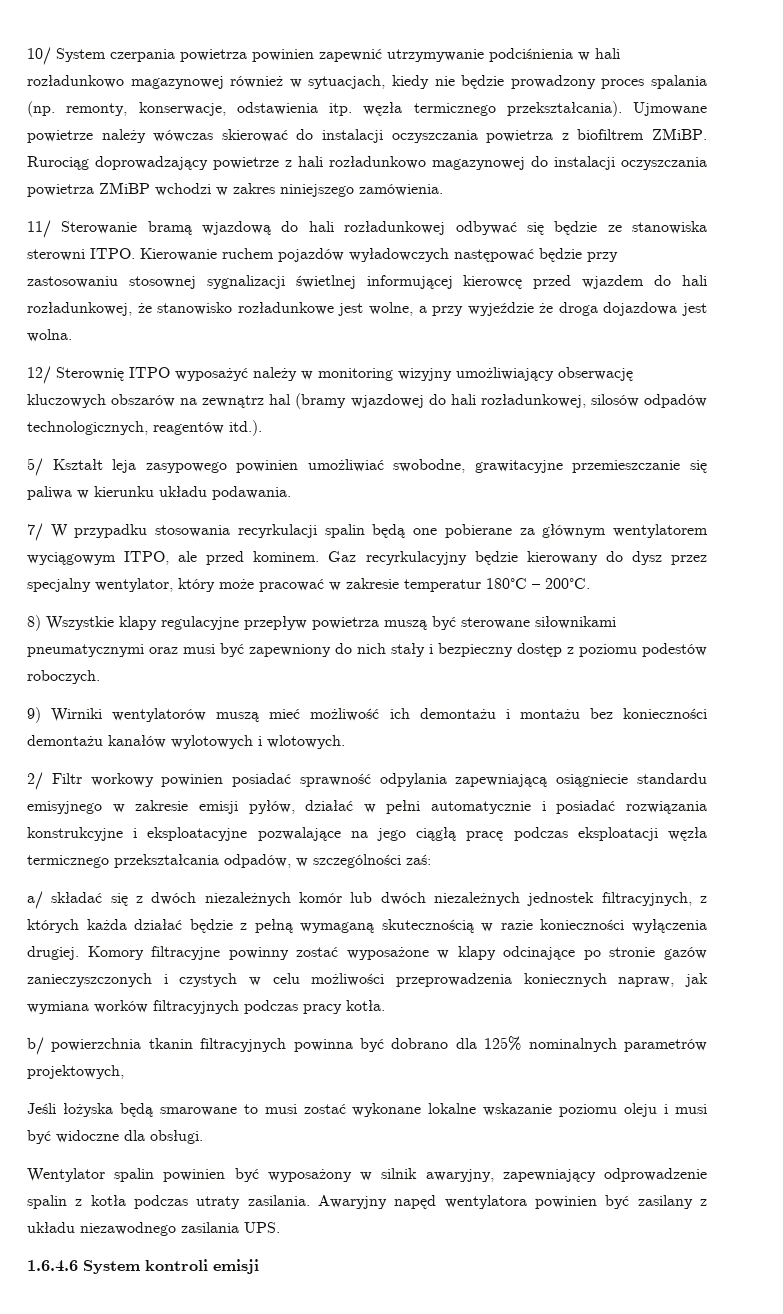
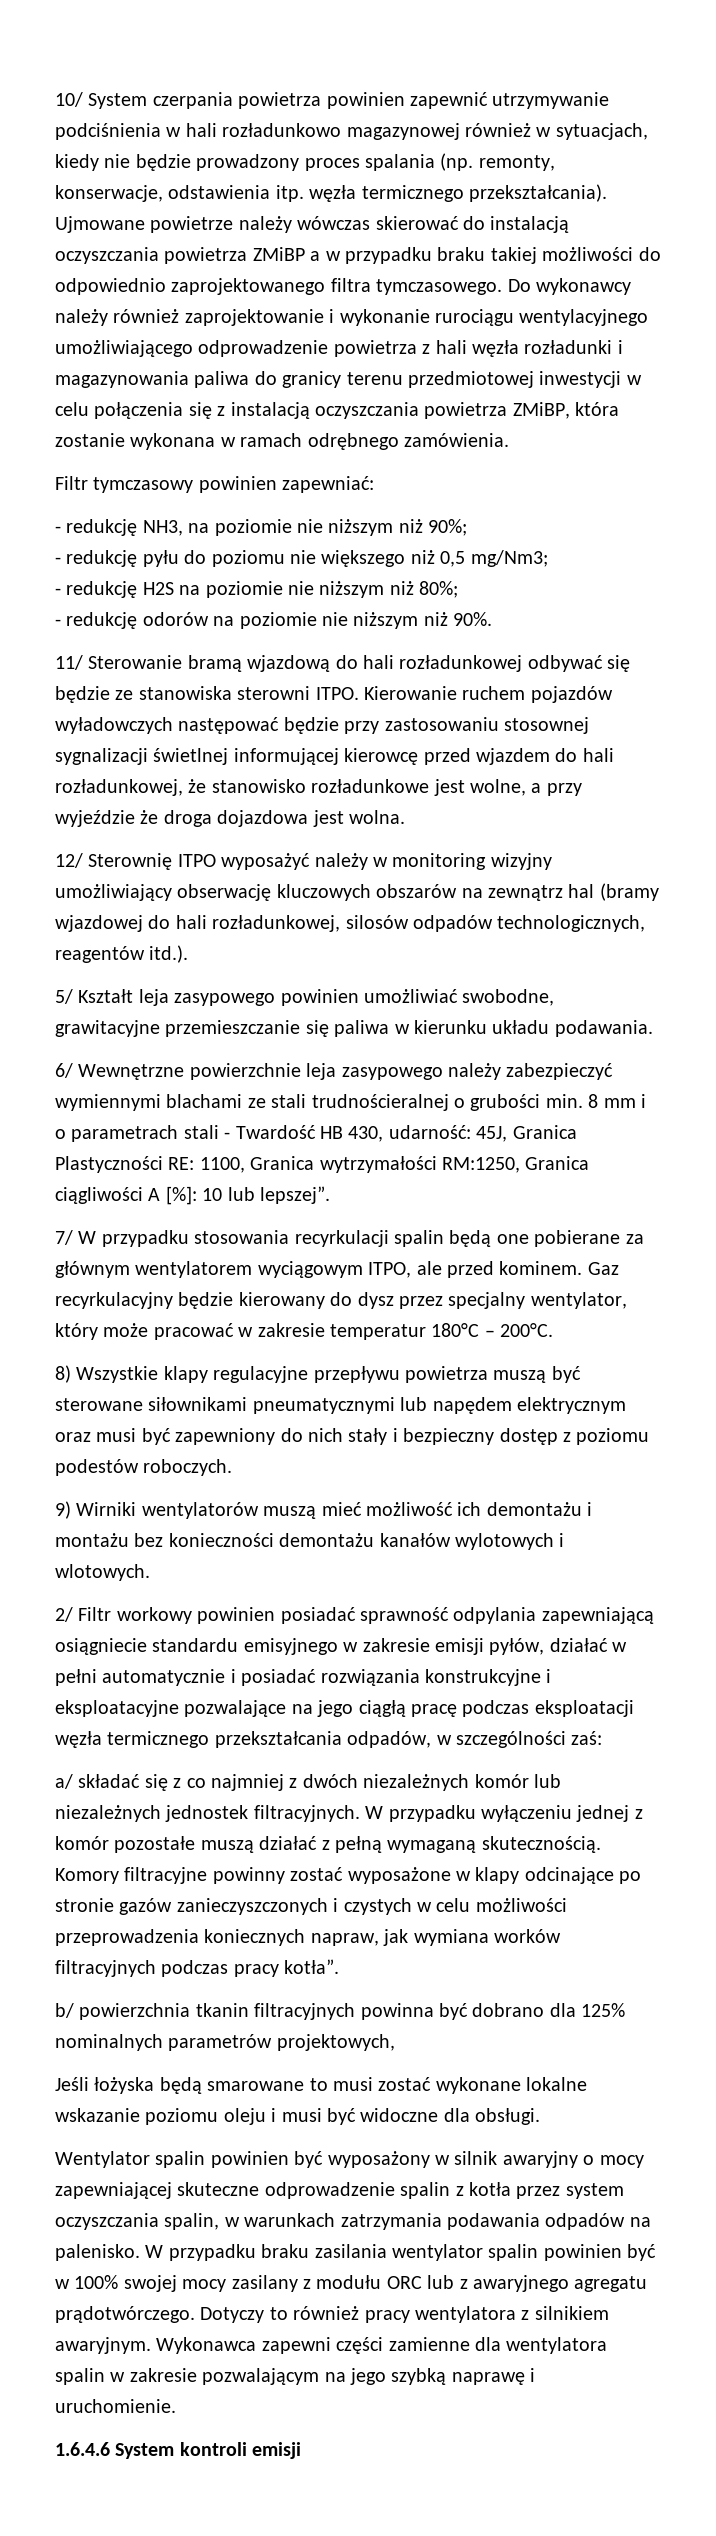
- Ujmowane powietrze należy wówczas skierować do instalacji oczyszczania powietrza z biofiltrem ZMiBP. Rurociąg doprowadzający powietrze z hali rozładunkowo magazynowej do instalacji oczyszczania powietrza ZMiBP wchodzi w zakres niniejszego zamówienia.
+ Ujmowane powietrze należy wówczas skierować do instalacją oczyszczania powietrza ZMiBP a w przypadku braku takiej możliwości do odpowiednio zaprojektowanego filtra tymczasowego. Do wykonawcy należy również zaprojektowanie i wykonanie rurociągu wentylacyjnego umożliwiającego odprowadzenie powietrza z hali węzła rozładunki i magazynowania paliwa do granicy terenu przedmiotowej inwestycji w celu połączenia się z instalacją oczyszczania powietrza ZMiBP, która zostanie wykonana w ramach odrębnego zamówienia.
+ Filtr tymczasowy powinien zapewniać:
+ - redukcję NH3, na poziomie nie niższym niż 90%;
+ - redukcję pyłu do poziomu nie większego niż 0,5 mg/Nm3;
+ - redukcję H2S na poziomie nie niższym niż 80%;
+ - redukcję odorów na poziomie nie niższym niż 90%.
+ 6/ Wewnętrzne powierzchnie leja zasypowego należy zabezpieczyć wymiennymi blachami ze stali trudnościeralnej o grubości min. 8 mm i o parametrach stali - Twardość HB 430, udarność: 45J, Granica Plastyczności RE: 1100, Granica wytrzymałości RM:1250, Granica ciągliwości A [%]: 10 lub lepszej”.
- 8) Wszystkie klapy regulacyjne przepływ powietrza muszą być sterowane siłownikami pneumatycznymi oraz musi być zapewniony do nich stały i bezpieczny dostęp z poziomu podestów roboczych.
+ 8) Wszystkie klapy regulacyjne przepływu powietrza muszą być sterowane siłownikami pneumatycznymi lub napędem elektrycznym oraz musi być zapewniony do nich stały i bezpieczny dostęp z poziomu podestów roboczych.
- a/ składać się z dwóch niezależnych komór lub dwóch niezależnych jednostek filtracyjnych, z których każda działać będzie z pełną wymaganą skutecznością w razie konieczności wyłączenia drugiej.
+ a/ składać się z co najmniej z dwóch niezależnych komór lub niezależnych jednostek filtracyjnych. W przypadku wyłączeniu jednej z komór pozostałe muszą działać z pełną wymaganą skutecznością.
- Komory filtracyjne powinny zostać wyposażone w klapy odcinające po stronie gazów zanieczyszczonych i czystych w celu możliwości przeprowadzenia koniecznych napraw, jak wymiana worków filtracyjnych podczas pracy kotła.
+ Komory filtracyjne powinny zostać wyposażone w klapy odcinające po stronie gazów zanieczyszczonych i czystych w celu możliwości przeprowadzenia koniecznych napraw, jak wymiana worków filtracyjnych podczas pracy kotła”.
- Wentylator spalin powinien być wyposażony w silnik awaryjny, zapewniający odprowadzenie spalin z kotła podczas utraty zasilania. Awaryjny napęd wentylatora powinien być zasilany z układu niezawodnego zasilania UPS.
+ Wentylator spalin powinien być wyposażony w silnik awaryjny o mocy zapewniającej skuteczne odprowadzenie spalin z kotła przez system oczyszczania spalin, w warunkach zatrzymania podawania odpadów na palenisko. W przypadku braku zasilania wentylator spalin powinien być w 100% swojej mocy zasilany z modułu ORC lub z awaryjnego agregatu prądotwórczego. Dotyczy to również pracy wentylatora z silnikiem awaryjnym. Wykonawca zapewni części zamienne dla wentylatora spalin w zakresie pozwalającym na jego szybką naprawę i uruchomienie.

